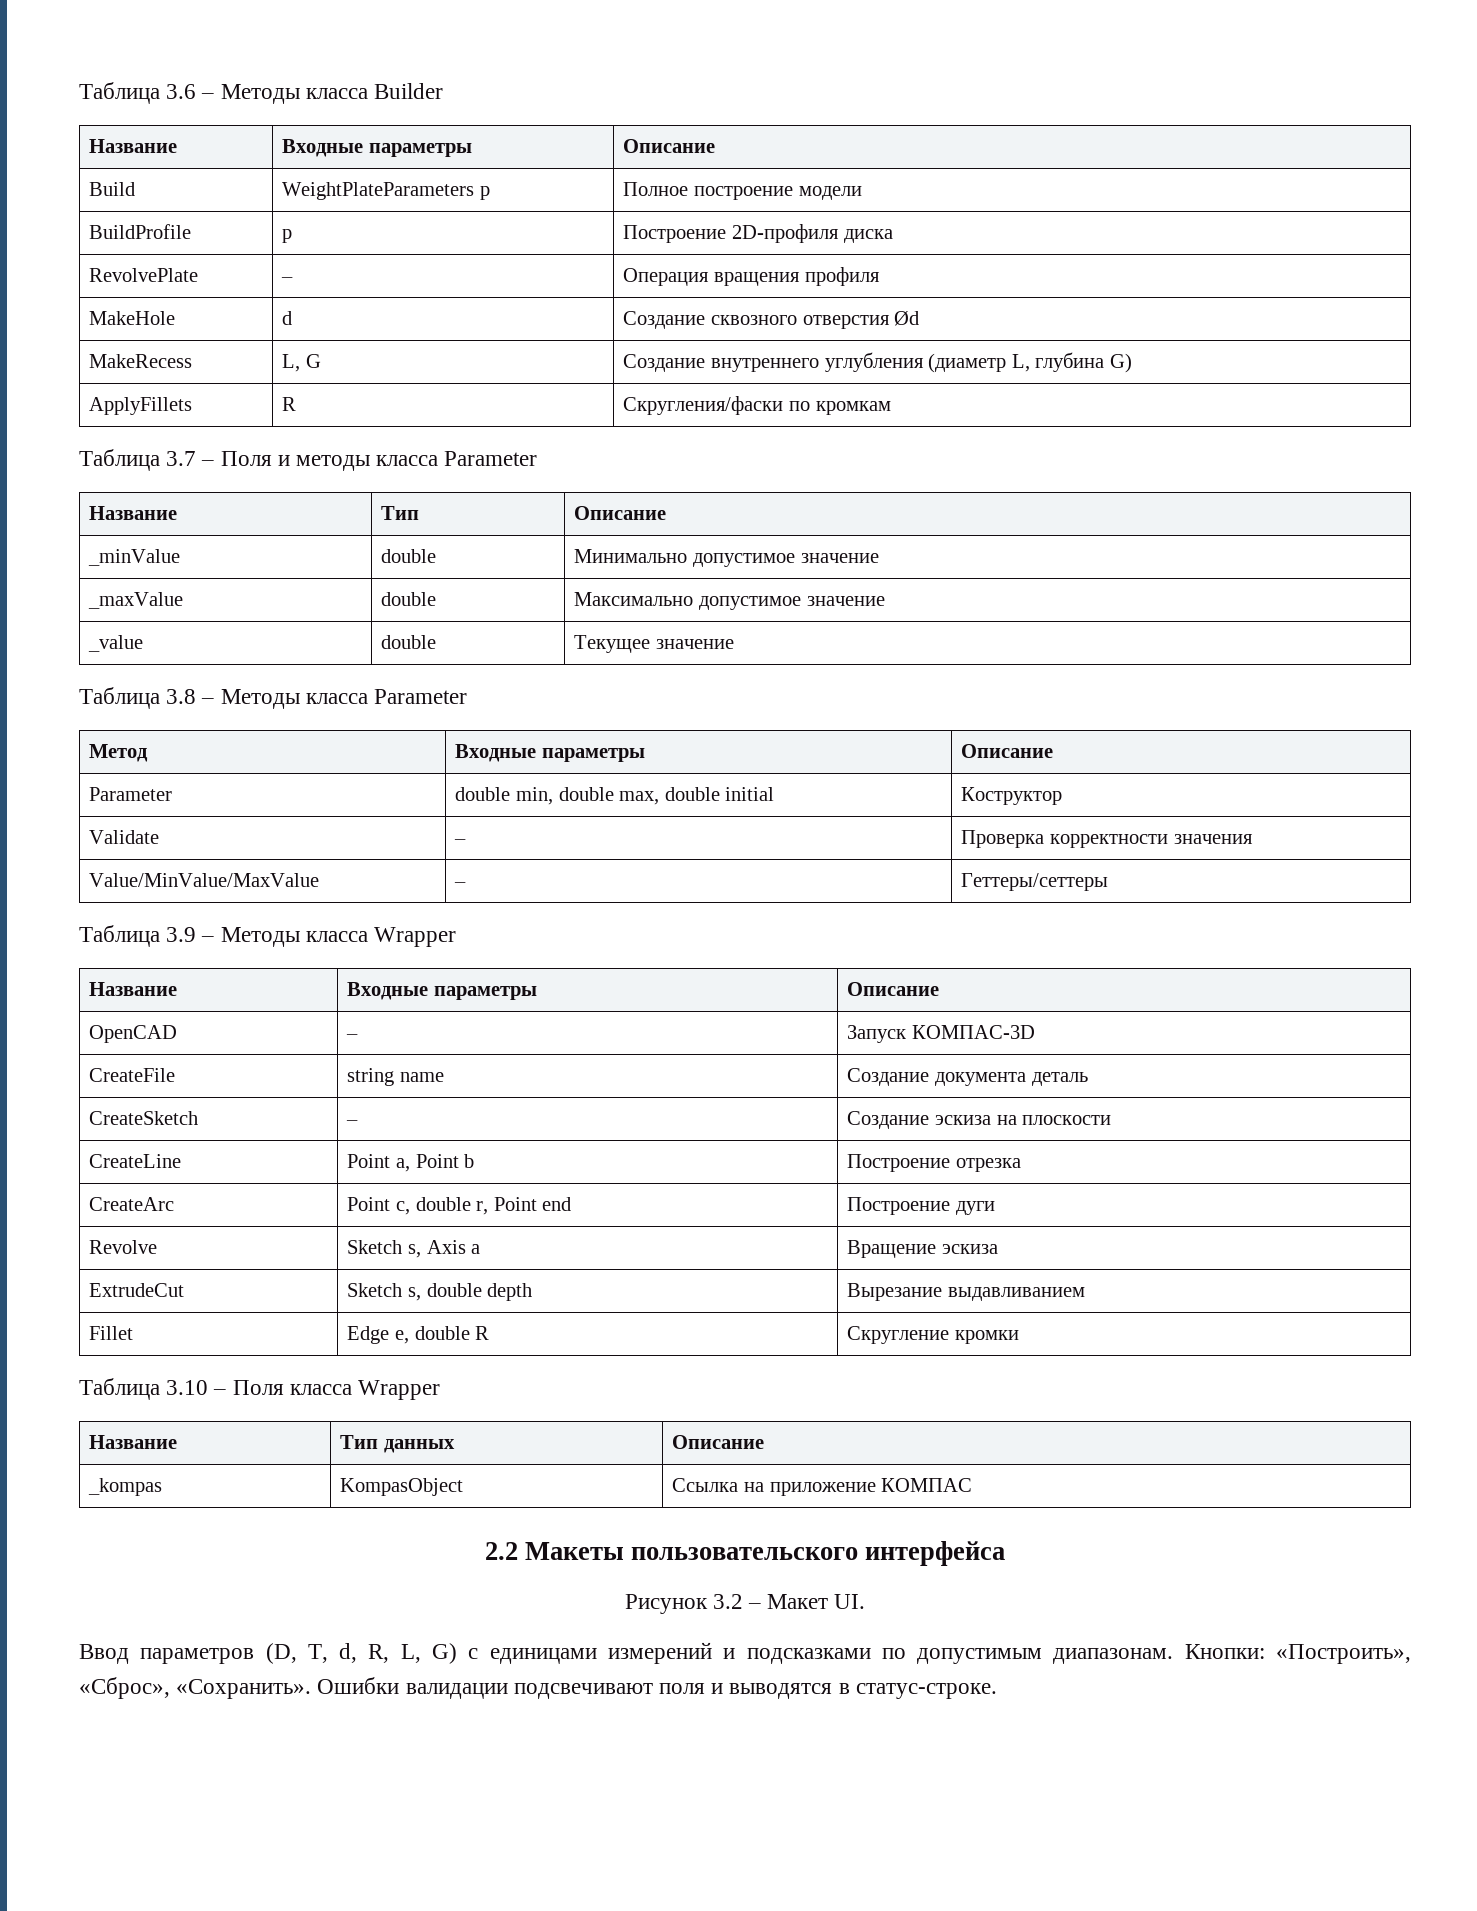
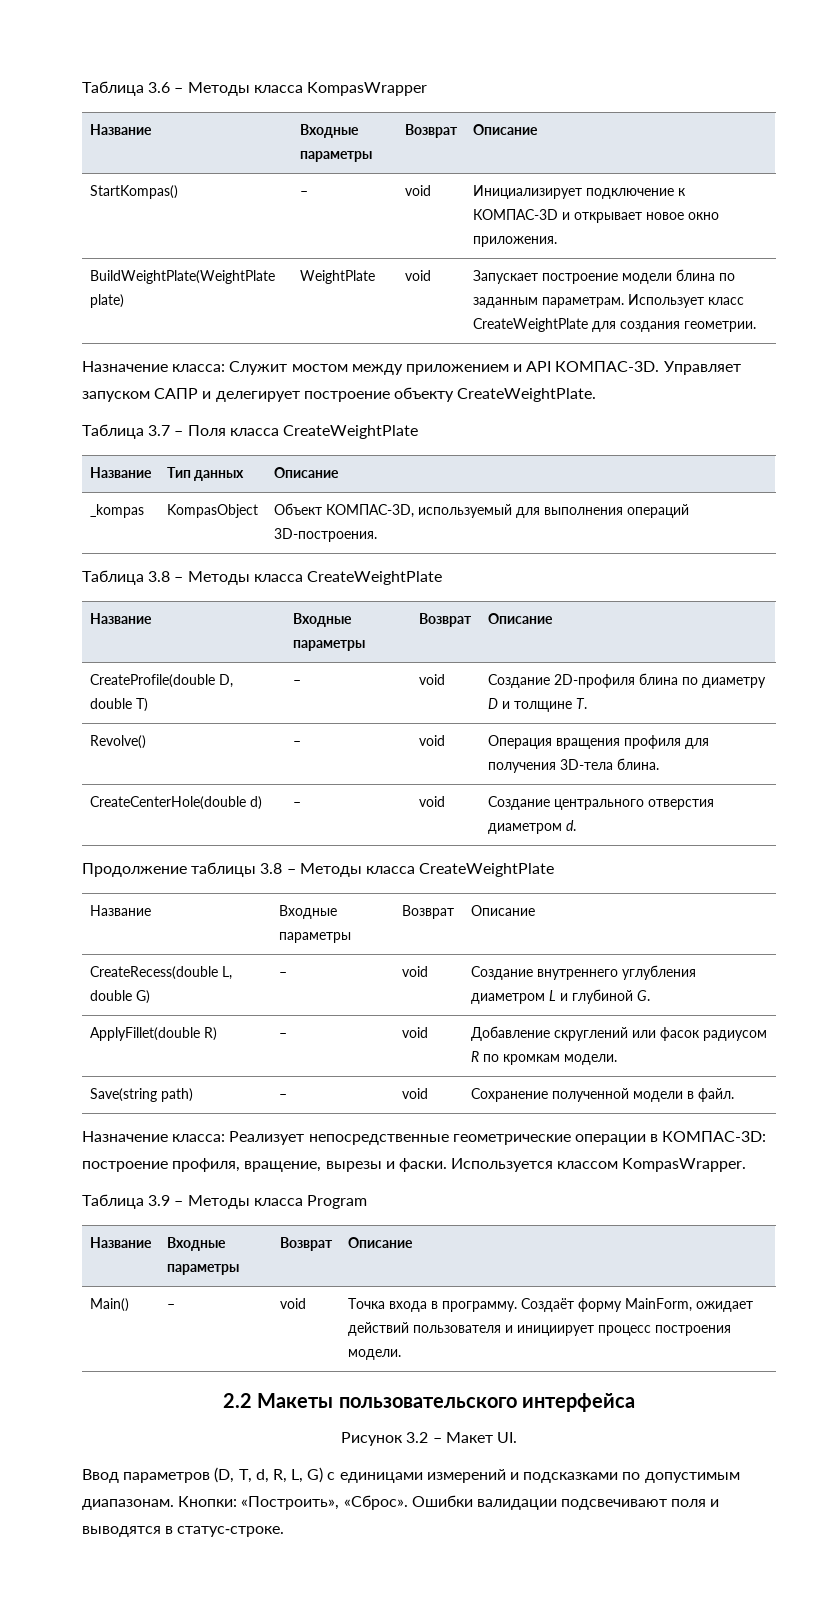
- Таблица 3.6 – Методы класса Builder
- Название | Входные параметры | Описание
- Build | WeightPlateParameters p | Полное построение модели
- BuildProfile | p | Построение 2D‑профиля диска
- RevolvePlate | – | Операция вращения профиля
- MakeHole | d | Создание сквозного отверстия Ød
- MakeRecess | L, G | Создание внутреннего углубления (диаметр L, глубина G)
- ApplyFillets | R | Скругления/фаски по кромкам
- Таблица 3.7 – Поля и методы класса Parameter
- Название | Тип | Описание
- _minValue | double | Минимально допустимое значение
- _maxValue | double | Максимально допустимое значение
- _value | double | Текущее значение
- Таблица 3.8 – Методы класса Parameter
- Метод | Входные параметры | Описание
- Parameter | double min, double max, double initial | Коструктор
- Validate | – | Проверка корректности значения
- Value/MinValue/MaxValue | – | Геттеры/сеттеры
- Таблица 3.9 – Методы класса Wrapper
- Название | Входные параметры | Описание
- OpenCAD | – | Запуск КОМПАС‑3D
- CreateFile | string name | Создание документа деталь
- CreateSketch | – | Создание эскиза на плоскости
- CreateLine | Point a, Point b | Построение отрезка
- CreateArc | Point c, double r, Point end | Построение дуги
- Revolve | Sketch s, Axis a | Вращение эскиза
- ExtrudeCut | Sketch s, double depth | Вырезание выдавливанием
- Fillet | Edge e, double R | Скругление кромки
- Таблица 3.10 – Поля класса Wrapper
+ Таблица 3.6 – Методы класса KompasWrapper
+ Название | Входные параметры | Возврат | Описание
+ StartKompas() | – | void | Инициализирует подключение к КОМПАС-3D и открывает новое окно приложения.
+ BuildWeightPlate(WeightPlate plate) | WeightPlate | void | Запускает построение модели блина по заданным параметрам. Использует класс CreateWeightPlate для создания геометрии.
+ Назначение класса: Служит мостом между приложением и API КОМПАС-3D. Управляет запуском САПР и делегирует построение объекту CreateWeightPlate.
+ Таблица 3.7 – Поля класса CreateWeightPlate
- _kompas | KompasObject | Ссылка на приложение КОМПАС
+ _kompas | KompasObject | Объект КОМПАС-3D, используемый для выполнения операций 3D-построения.
+ Таблица 3.8 – Методы класса CreateWeightPlate
+ Название | Входные параметры | Возврат | Описание
+ CreateProfile(double D, double T) | – | void | Создание 2D-профиля блина по диаметру D и толщине T.
+ Revolve() | – | void | Операция вращения профиля для получения 3D-тела блина.
+ CreateCenterHole(double d) | – | void | Создание центрального отверстия диаметром d.
+ Продолжение таблицы 3.8 – Методы класса CreateWeightPlate
+ Название | Входные параметры | Возврат | Описание
+ CreateRecess(double L, double G) | – | void | Создание внутреннего углубления диаметром L и глубиной G.
+ ApplyFillet(double R) | – | void | Добавление скруглений или фасок радиусом R по кромкам модели.
+ Save(string path) | – | void | Сохранение полученной модели в файл.
+ Назначение класса: Реализует непосредственные геометрические операции в КОМПАС-3D: построение профиля, вращение, вырезы и фаски. Используется классом KompasWrapper.
+ Таблица 3.9 – Методы класса Program
+ Название | Входные параметры | Возврат | Описание
+ Main() | – | void | Точка входа в программу. Создаёт форму MainForm, ожидает действий пользователя и инициирует процесс построения модели.
- Кнопки: «Построить», «Сброс», «Сохранить».
+ Кнопки: «Построить», «Сброс».

